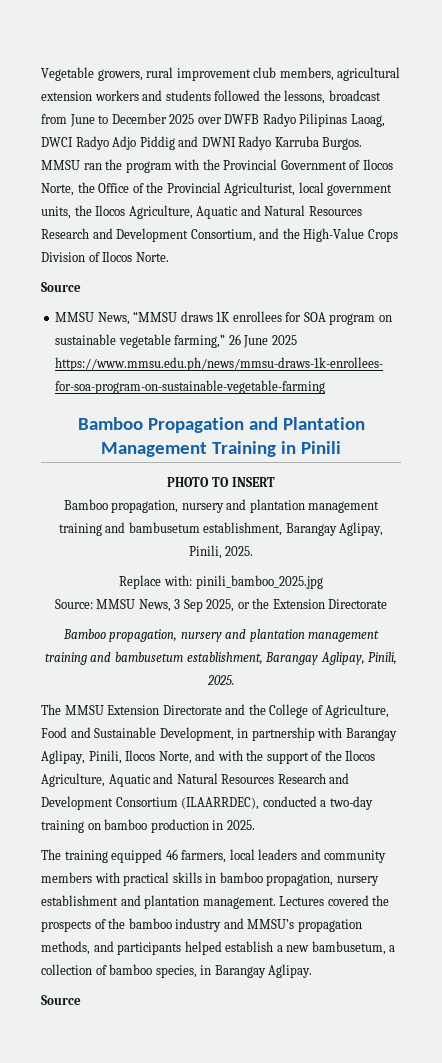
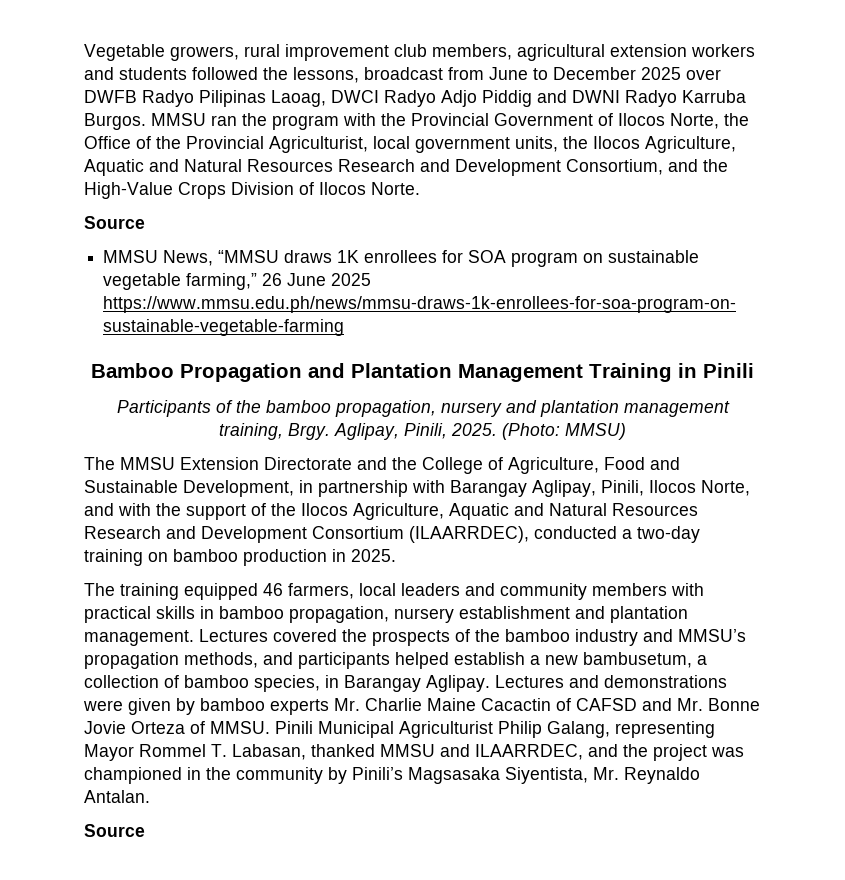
- PHOTO TO INSERT
- Bamboo propagation, nursery and plantation management training and bambusetum establishment, Barangay Aglipay, Pinili, 2025.
- Replace with: pinili_bamboo_2025.jpg
- Source: MMSU News, 3 Sep 2025, or the Extension Directorate
- Bamboo propagation, nursery and plantation management training and bambusetum establishment, Barangay Aglipay, Pinili, 2025.
+ Participants of the bamboo propagation, nursery and plantation management training, Brgy. Aglipay, Pinili, 2025. (Photo: MMSU)
+ Lectures and demonstrations were given by bamboo experts Mr. Charlie Maine Cacactin of CAFSD and Mr. Bonne Jovie Orteza of MMSU. Pinili Municipal Agriculturist Philip Galang, representing Mayor Rommel T. Labasan, thanked MMSU and ILAARRDEC, and the project was championed in the community by Pinili’s Magsasaka Siyentista, Mr. Reynaldo Antalan.

